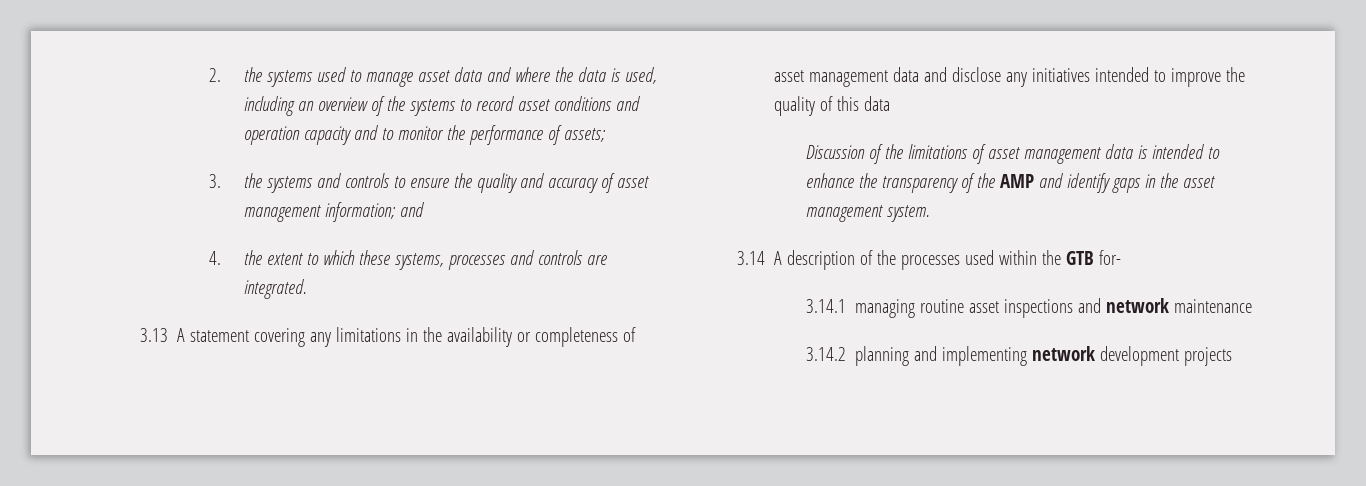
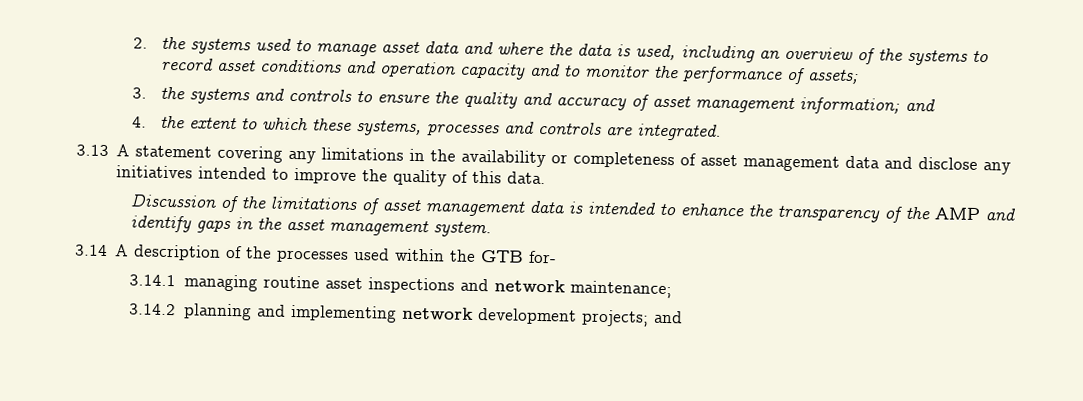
- 3.13 A statement covering any limitations in the availability or completeness of asset management data and disclose any initiatives intended to improve the quality of this data
+ 3.13 A statement covering any limitations in the availability or completeness of asset management data and disclose any initiatives intended to improve the quality of this data.
- 3.14.1 managing routine asset inspections and network maintenance
+ 3.14.1 managing routine asset inspections and network maintenance;
- 3.14.2 planning and implementing network development projects
+ 3.14.2 planning and implementing network development projects; and

